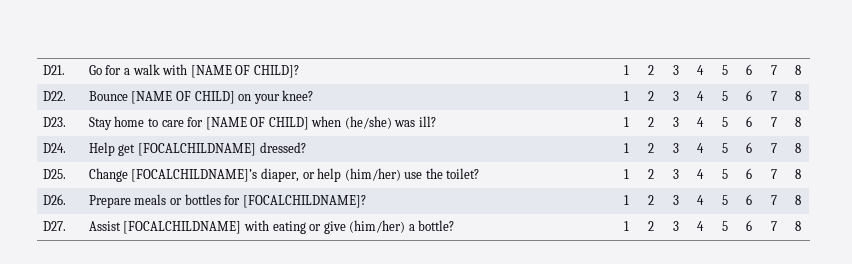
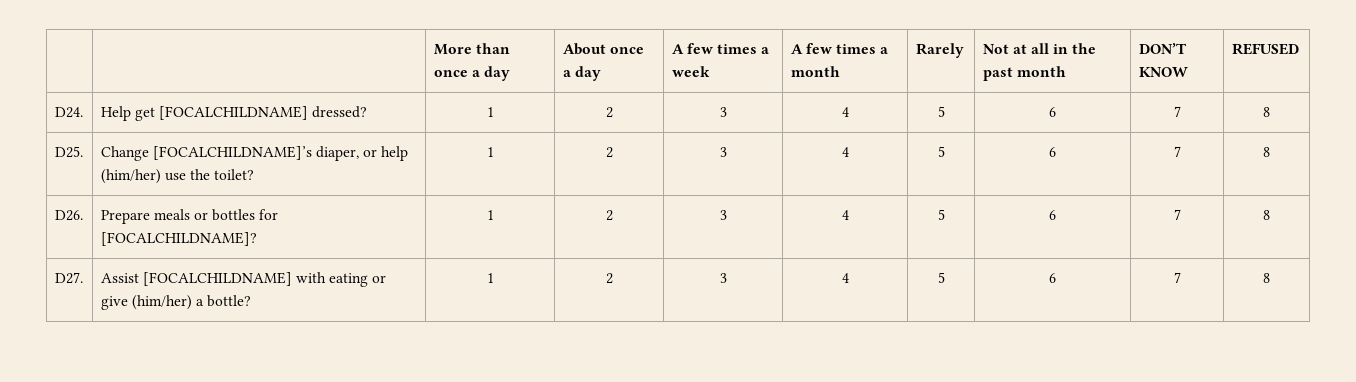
- D21. | Go for a walk with [NAME OF CHILD]? | 1 | 2 | 3 | 4 | 5 | 6 | 7 | 8
- D22. | Bounce [NAME OF CHILD] on your knee? | 1 | 2 | 3 | 4 | 5 | 6 | 7 | 8
- D23. | Stay home to care for [NAME OF CHILD] when (he/she) was ill? | 1 | 2 | 3 | 4 | 5 | 6 | 7 | 8
+ | | More than once a day | About once a day | A few times a week | A few times a month | Rarely | Not at all in the past month | DON’T KNOW | REFUSED

